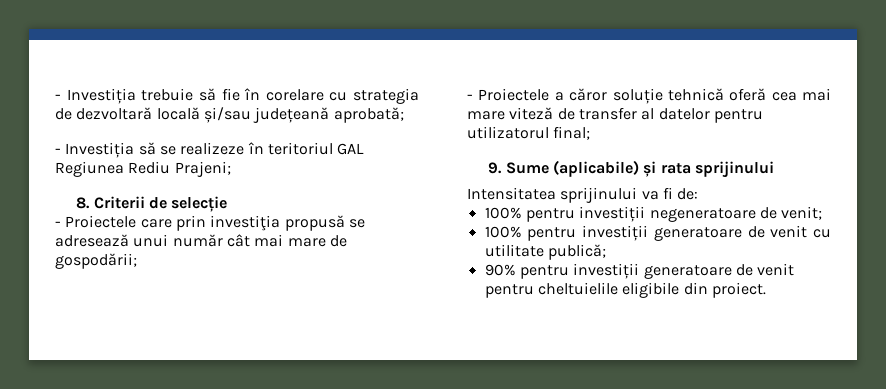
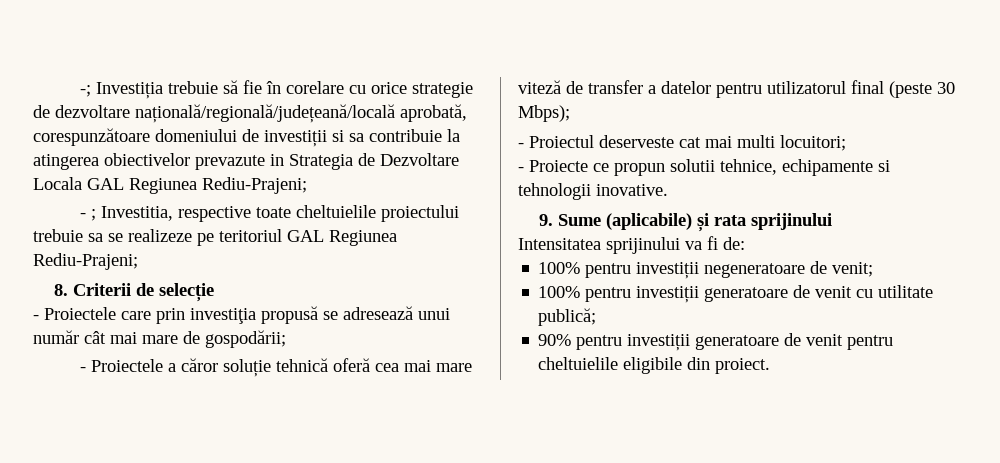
- - Investiția trebuie să fie în corelare cu strategia de dezvoltară locală și/sau județeană aprobată;
- - Investiția să se realizeze în teritoriul GAL Regiunea Rediu Prajeni;
+ -; Investiția trebuie să fie în corelare cu orice strategie de dezvoltare națională/regională/județeană/locală aprobată, corespunzătoare domeniului de investiții si sa contribuie la atingerea obiectivelor prevazute in Strategia de Dezvoltare Locala GAL Regiunea Rediu-Prajeni;
+ - ; Investitia, respective toate cheltuielile proiectului trebuie sa se realizeze pe teritoriul GAL Regiunea Rediu-Prajeni;
- - Proiectele a căror soluție tehnică oferă cea mai mare viteză de transfer al datelor pentru utilizatorul final;
+ - Proiectele a căror soluție tehnică oferă cea mai mare viteză de transfer a datelor pentru utilizatorul final (peste 30 Mbps);
+ - Proiectul deserveste cat mai multi locuitori;
+ - Proiecte ce propun solutii tehnice, echipamente si tehnologii inovative.

